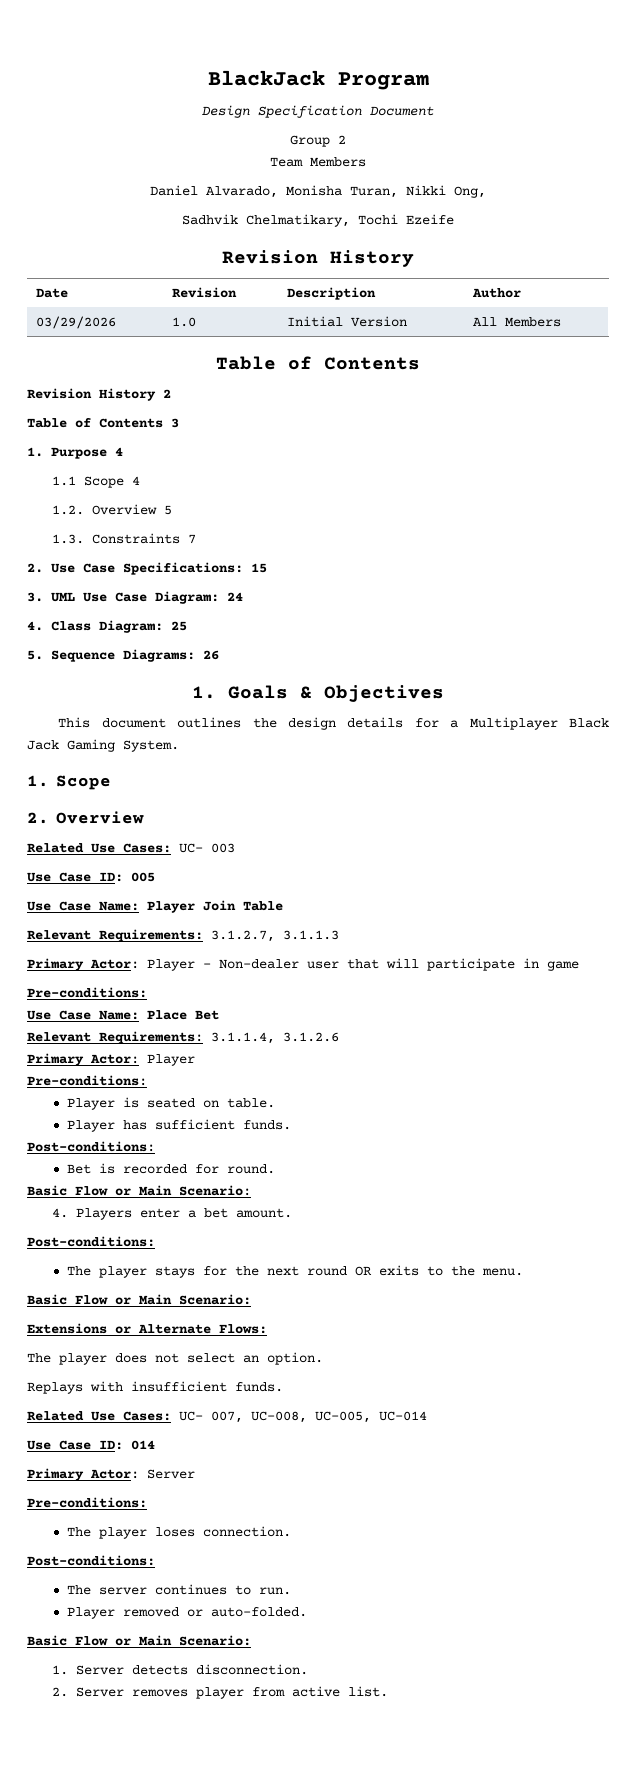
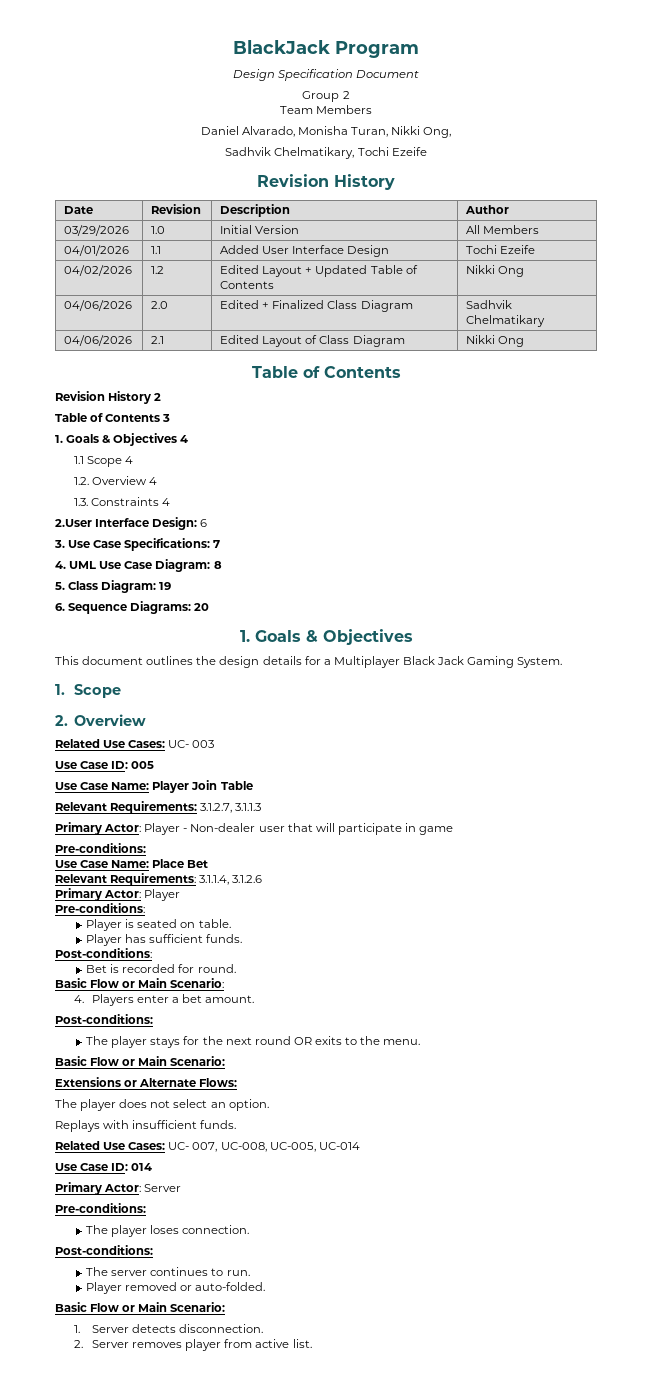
+ 04/01/2026 | 1.1 | Added User Interface Design | Tochi Ezeife
+ 04/02/2026 | 1.2 | Edited Layout + Updated Table of Contents | Nikki Ong
+ 04/06/2026 | 2.0 | Edited + Finalized Class Diagram | Sadhvik Chelmatikary
+ 04/06/2026 | 2.1 | Edited Layout of Class Diagram | Nikki Ong
- 1. Purpose 4
+ 1. Goals & Objectives 4
- 1.2. Overview 5
+ 1.2. Overview 4
- 1.3. Constraints 7
- 2. Use Case Specifications: 15
- 3. UML Use Case Diagram: 24
- 4. Class Diagram: 25
- 5. Sequence Diagrams: 26
+ 1.3. Constraints 4
+ 2.User Interface Design: 6
+ 3. Use Case Specifications: 7
+ 4. UML Use Case Diagram: 8
+ 5. Class Diagram: 19
+ 6. Sequence Diagrams: 20

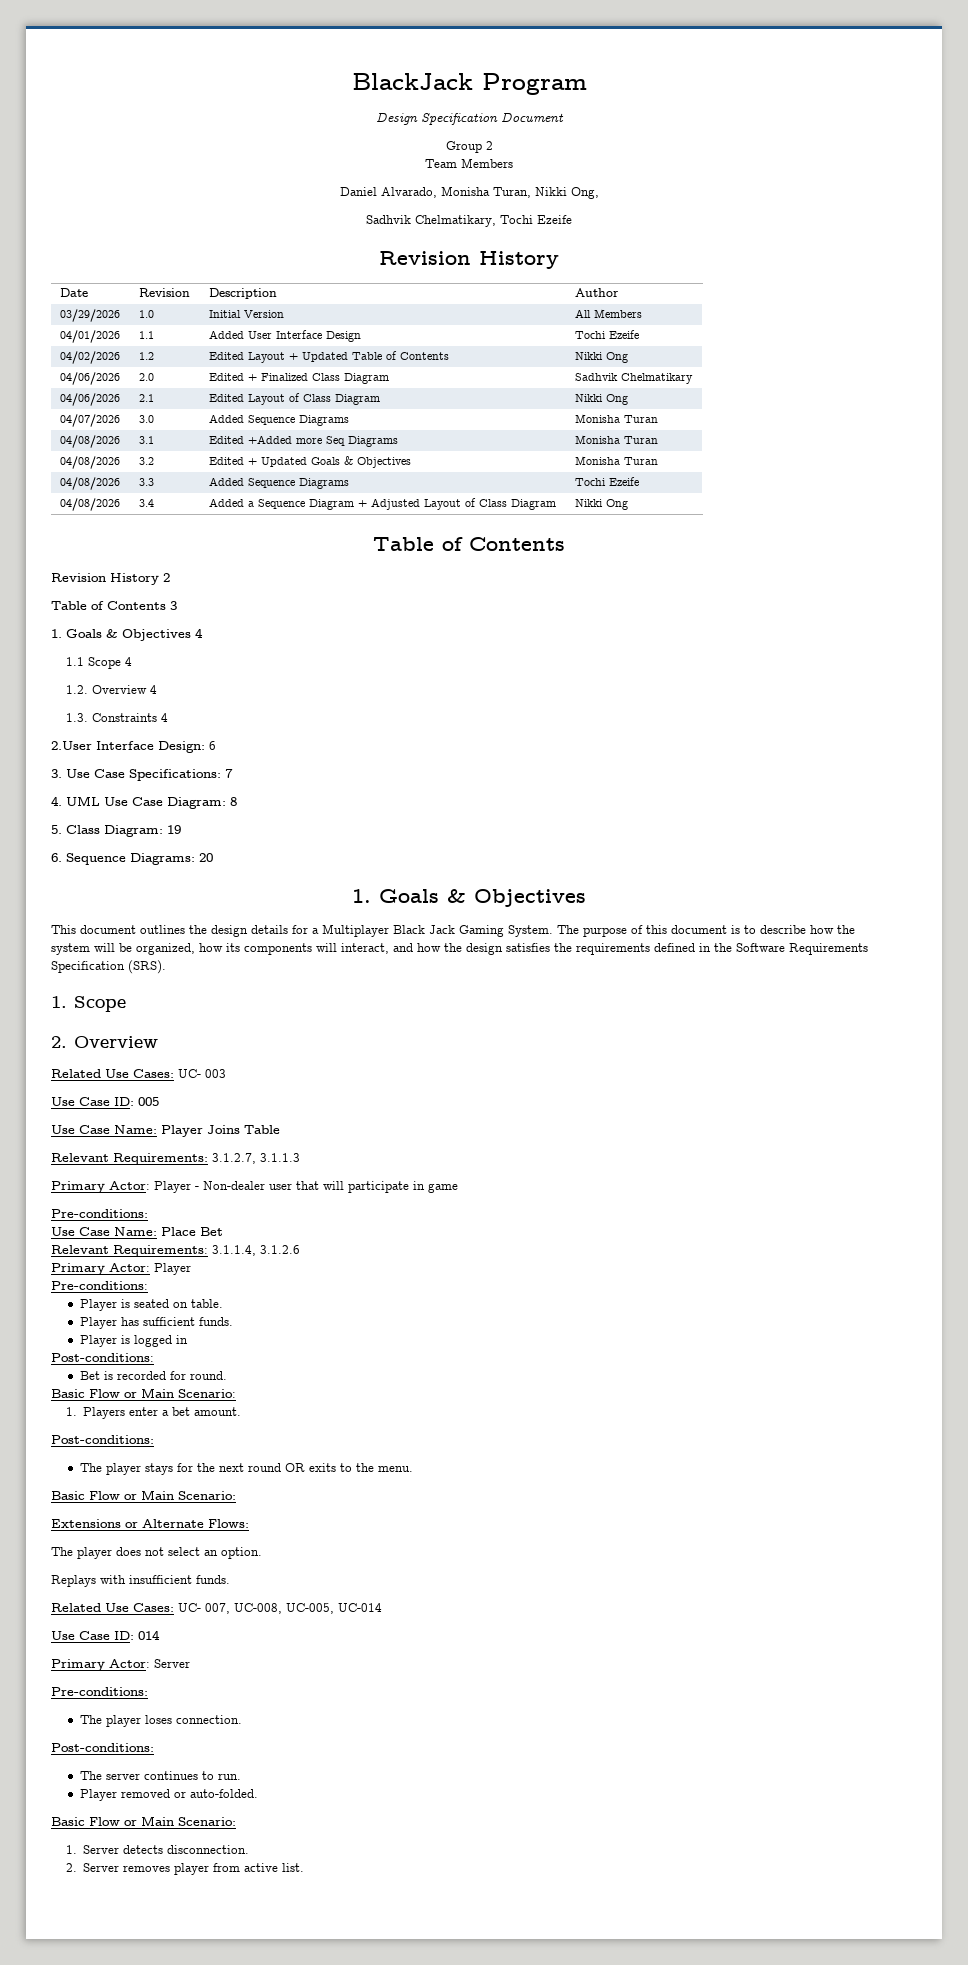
+ 04/07/2026 | 3.0 | Added Sequence Diagrams | Monisha Turan
+ 04/08/2026 | 3.1 | Edited +Added more Seq Diagrams | Monisha Turan
+ 04/08/2026 | 3.2 | Edited + Updated Goals & Objectives | Monisha Turan
+ 04/08/2026 | 3.3 | Added Sequence Diagrams | Tochi Ezeife
+ 04/08/2026 | 3.4 | Added a Sequence Diagram + Adjusted Layout of Class Diagram | Nikki Ong
+ The purpose of this document is to describe how the system will be organized, how its components will interact, and how the design satisfies the requirements defined in the Software Requirements Specification (SRS).
- Use Case Name: Player Join Table
+ Use Case Name: Player Joins Table
+ Player is logged in
- 4. Players enter a bet amount.
+ 1. Players enter a bet amount.

